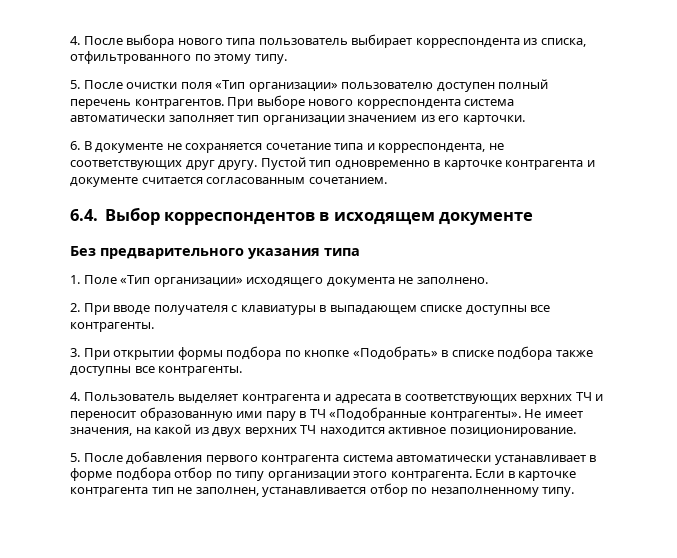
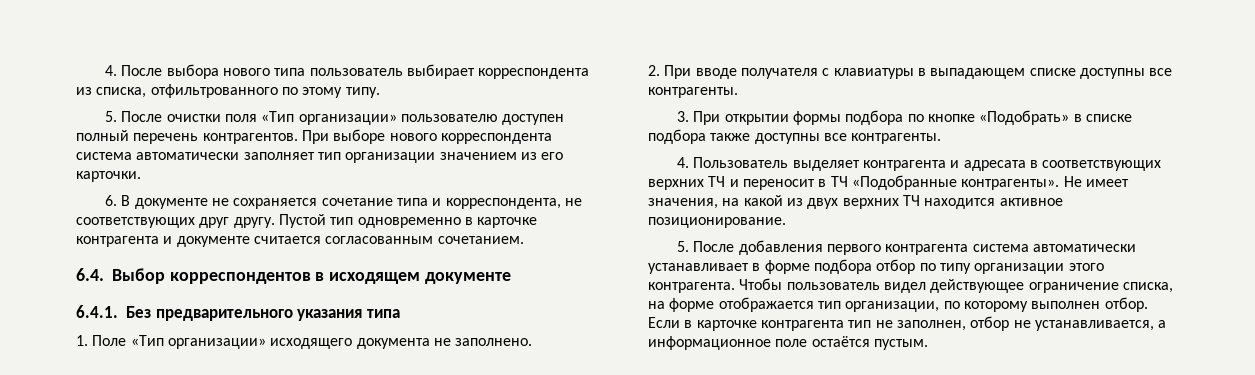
- Без предварительного указания типа
+ 6.4.1. Без предварительного указания типа
- 4. Пользователь выделяет контрагента и адресата в соответствующих верхних ТЧ и переносит образованную ими пару в ТЧ «Подобранные контрагенты».
+ 4. Пользователь выделяет контрагента и адресата в соответствующих верхних ТЧ и переносит в ТЧ «Подобранные контрагенты».
+ Чтобы пользователь видел действующее ограничение списка, на форме отображается тип организации, по которому выполнен отбор.
- Если в карточке контрагента тип не заполнен, устанавливается отбор по незаполненному типу.
+ Если в карточке контрагента тип не заполнен, отбор не устанавливается, а информационное поле остаётся пустым.

